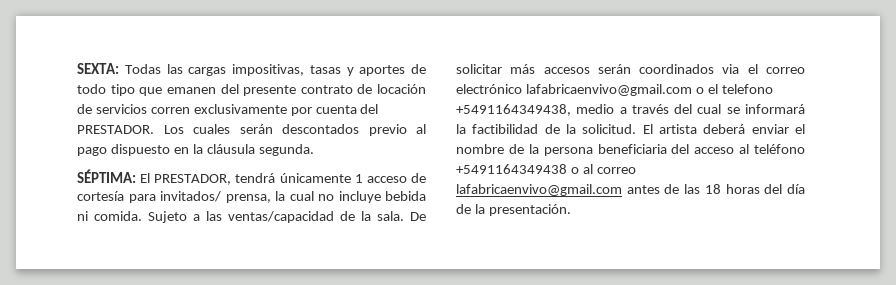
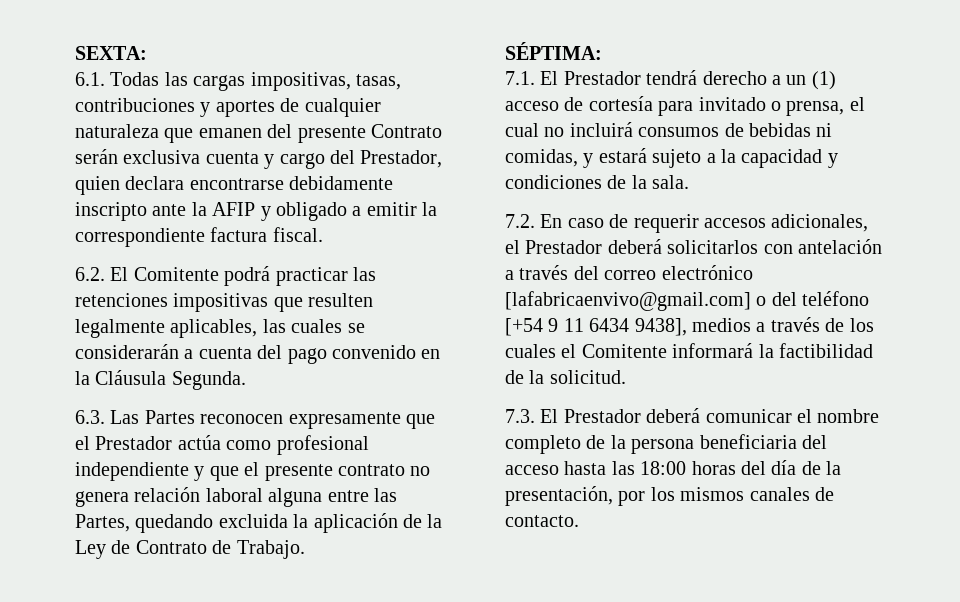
- SEXTA: Todas las cargas impositivas, tasas y aportes de todo tipo que emanen del presente contrato de locación de servicios corren exclusivamente por cuenta del PRESTADOR. Los cuales serán descontados previo al pago dispuesto en la cláusula segunda.
- SÉPTIMA: El PRESTADOR, tendrá únicamente 1 acceso de cortesía para invitados/ prensa, la cual no incluye bebida ni comida. Sujeto a las ventas/capacidad de la sala. De solicitar más accesos serán coordinados via el correo electrónico lafabricaenvivo@gmail.com o el telefono +5491164349438, medio a través del cual se informará la factibilidad de la solicitud. El artista deberá enviar el nombre de la persona beneficiaria del acceso al teléfono +5491164349438 o al correo lafabricaenvivo@gmail.com antes de las 18 horas del día de la presentación.
+ SEXTA:
+ 6.1. Todas las cargas impositivas, tasas, contribuciones y aportes de cualquier naturaleza que emanen del presente Contrato serán exclusiva cuenta y cargo del Prestador, quien declara encontrarse debidamente inscripto ante la AFIP y obligado a emitir la correspondiente factura fiscal.
+ 6.2. El Comitente podrá practicar las retenciones impositivas que resulten legalmente aplicables, las cuales se considerarán a cuenta del pago convenido en la Cláusula Segunda.
+ 6.3. Las Partes reconocen expresamente que el Prestador actúa como profesional independiente y que el presente contrato no genera relación laboral alguna entre las Partes, quedando excluida la aplicación de la Ley de Contrato de Trabajo.
+ SÉPTIMA:
+ 7.1. El Prestador tendrá derecho a un (1) acceso de cortesía para invitado o prensa, el cual no incluirá consumos de bebidas ni comidas, y estará sujeto a la capacidad y condiciones de la sala.
+ 7.2. En caso de requerir accesos adicionales, el Prestador deberá solicitarlos con antelación a través del correo electrónico [lafabricaenvivo@gmail.com] o del teléfono [+54 9 11 6434 9438], medios a través de los cuales el Comitente informará la factibilidad de la solicitud.
+ 7.3. El Prestador deberá comunicar el nombre completo de la persona beneficiaria del acceso hasta las 18:00 horas del día de la presentación, por los mismos canales de contacto.

